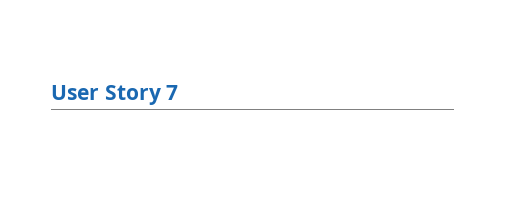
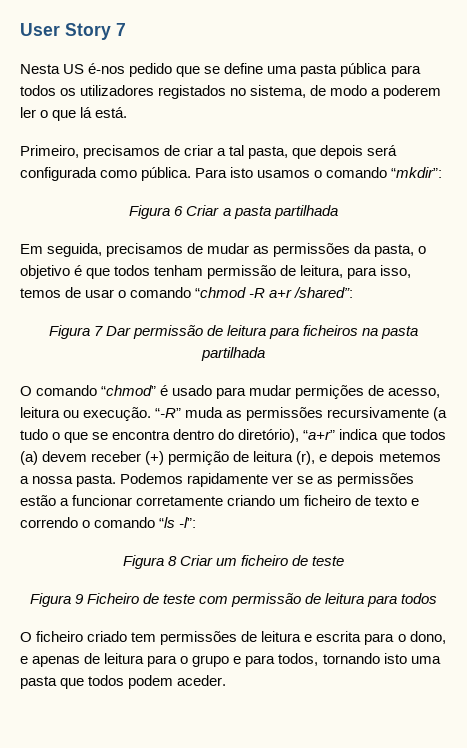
+ Nesta US é-nos pedido que se define uma pasta pública para todos os utilizadores registados no sistema, de modo a poderem ler o que lá está.
+ Primeiro, precisamos de criar a tal pasta, que depois será configurada como pública. Para isto usamos o comando “mkdir”:
+ Figura 6 Criar a pasta partilhada
+ Em seguida, precisamos de mudar as permissões da pasta, o objetivo é que todos tenham permissão de leitura, para isso, temos de usar o comando “chmod -R a+r /shared”:
+ Figura 7 Dar permissão de leitura para ficheiros na pasta partilhada
+ O comando “chmod” é usado para mudar permições de acesso, leitura ou execução. “-R” muda as permissões recursivamente (a tudo o que se encontra dentro do diretório), “a+r” indica que todos (a) devem receber (+) permição de leitura (r), e depois metemos a nossa pasta. Podemos rapidamente ver se as permissões estão a funcionar corretamente criando um ficheiro de texto e correndo o comando “ls -l”:
+ Figura 8 Criar um ficheiro de teste
+ Figura 9 Ficheiro de teste com permissão de leitura para todos
+ O ficheiro criado tem permissões de leitura e escrita para o dono, e apenas de leitura para o grupo e para todos, tornando isto uma pasta que todos podem aceder.

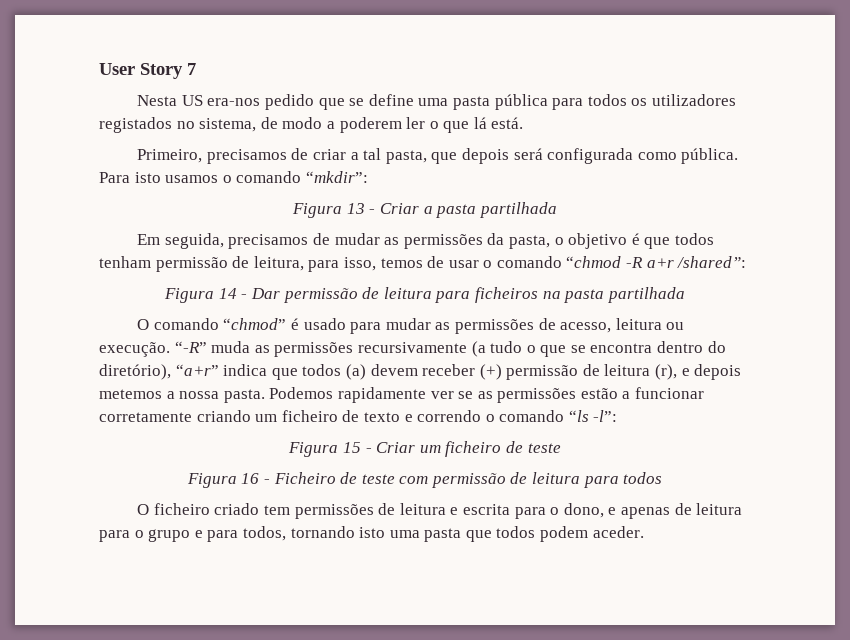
- Nesta US é-nos pedido que se define uma pasta pública para todos os utilizadores registados no sistema, de modo a poderem ler o que lá está.
+ Nesta US era-nos pedido que se define uma pasta pública para todos os utilizadores registados no sistema, de modo a poderem ler o que lá está.
- Figura 6 Criar a pasta partilhada
+ Figura 13 - Criar a pasta partilhada
- Figura 7 Dar permissão de leitura para ficheiros na pasta partilhada
+ Figura 14 - Dar permissão de leitura para ficheiros na pasta partilhada
- O comando “chmod” é usado para mudar permições de acesso, leitura ou execução.
+ O comando “chmod” é usado para mudar as permissões de acesso, leitura ou execução.
- “-R” muda as permissões recursivamente (a tudo o que se encontra dentro do diretório), “a+r” indica que todos (a) devem receber (+) permição de leitura (r), e depois metemos a nossa pasta.
+ “-R” muda as permissões recursivamente (a tudo o que se encontra dentro do diretório), “a+r” indica que todos (a) devem receber (+) permissão de leitura (r), e depois metemos a nossa pasta.
- Figura 8 Criar um ficheiro de teste
+ Figura 15 - Criar um ficheiro de teste
- Figura 9 Ficheiro de teste com permissão de leitura para todos
+ Figura 16 - Ficheiro de teste com permissão de leitura para todos

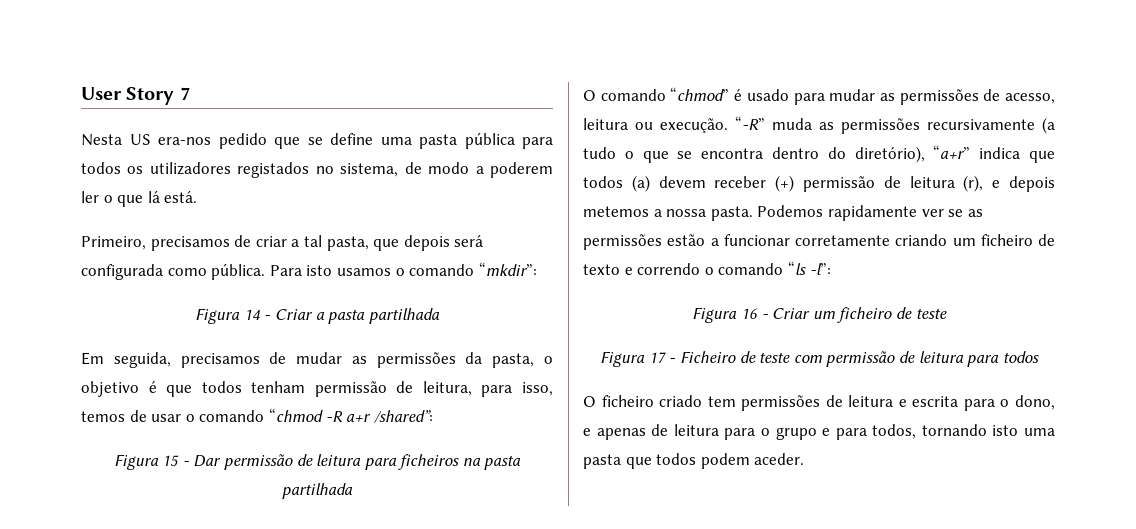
- Figura 13 - Criar a pasta partilhada
+ Figura 14 - Criar a pasta partilhada
- Figura 14 - Dar permissão de leitura para ficheiros na pasta partilhada
+ Figura 15 - Dar permissão de leitura para ficheiros na pasta partilhada
- Figura 15 - Criar um ficheiro de teste
+ Figura 16 - Criar um ficheiro de teste
- Figura 16 - Ficheiro de teste com permissão de leitura para todos
+ Figura 17 - Ficheiro de teste com permissão de leitura para todos

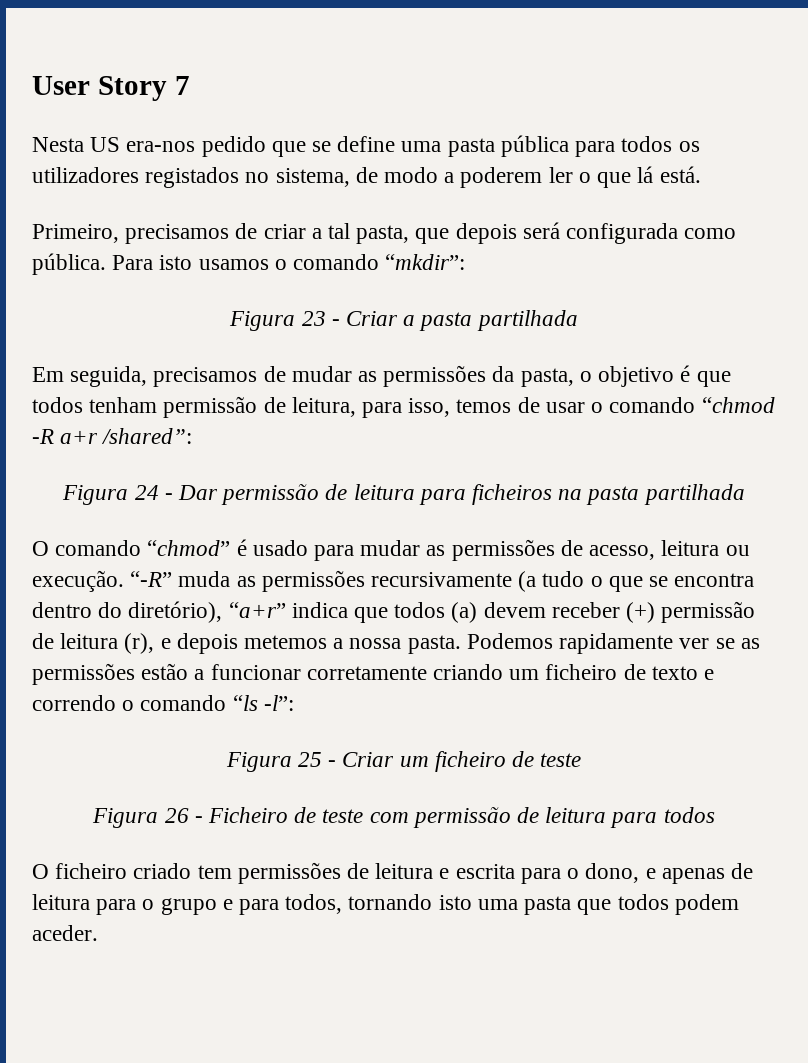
- Figura 14 - Criar a pasta partilhada
+ Figura 23 - Criar a pasta partilhada
- Figura 15 - Dar permissão de leitura para ficheiros na pasta partilhada
+ Figura 24 - Dar permissão de leitura para ficheiros na pasta partilhada
- Figura 16 - Criar um ficheiro de teste
+ Figura 25 - Criar um ficheiro de teste
- Figura 17 - Ficheiro de teste com permissão de leitura para todos
+ Figura 26 - Ficheiro de teste com permissão de leitura para todos

